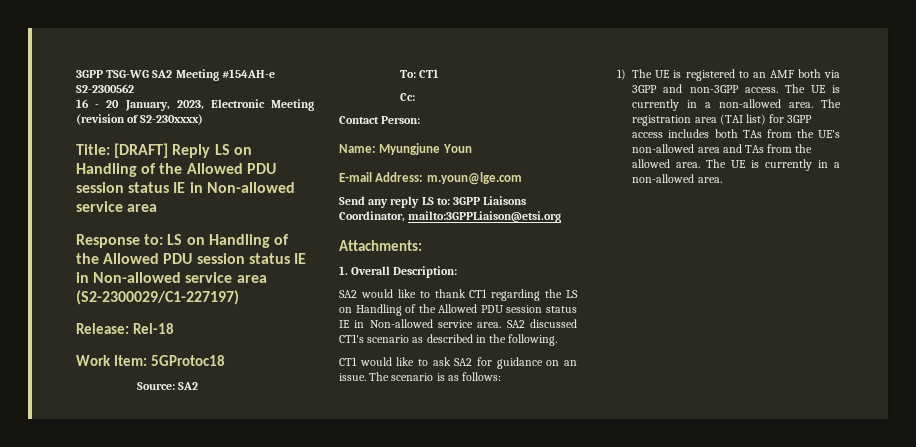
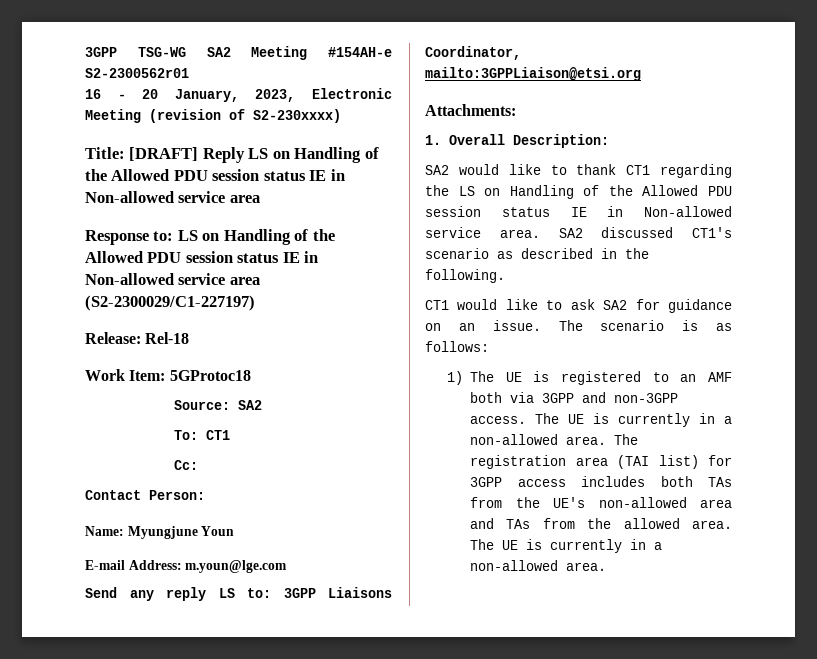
- 3GPP TSG-WG SA2 Meeting #154AH-e S2-2300562
+ 3GPP TSG-WG SA2 Meeting #154AH-e S2-2300562r01

